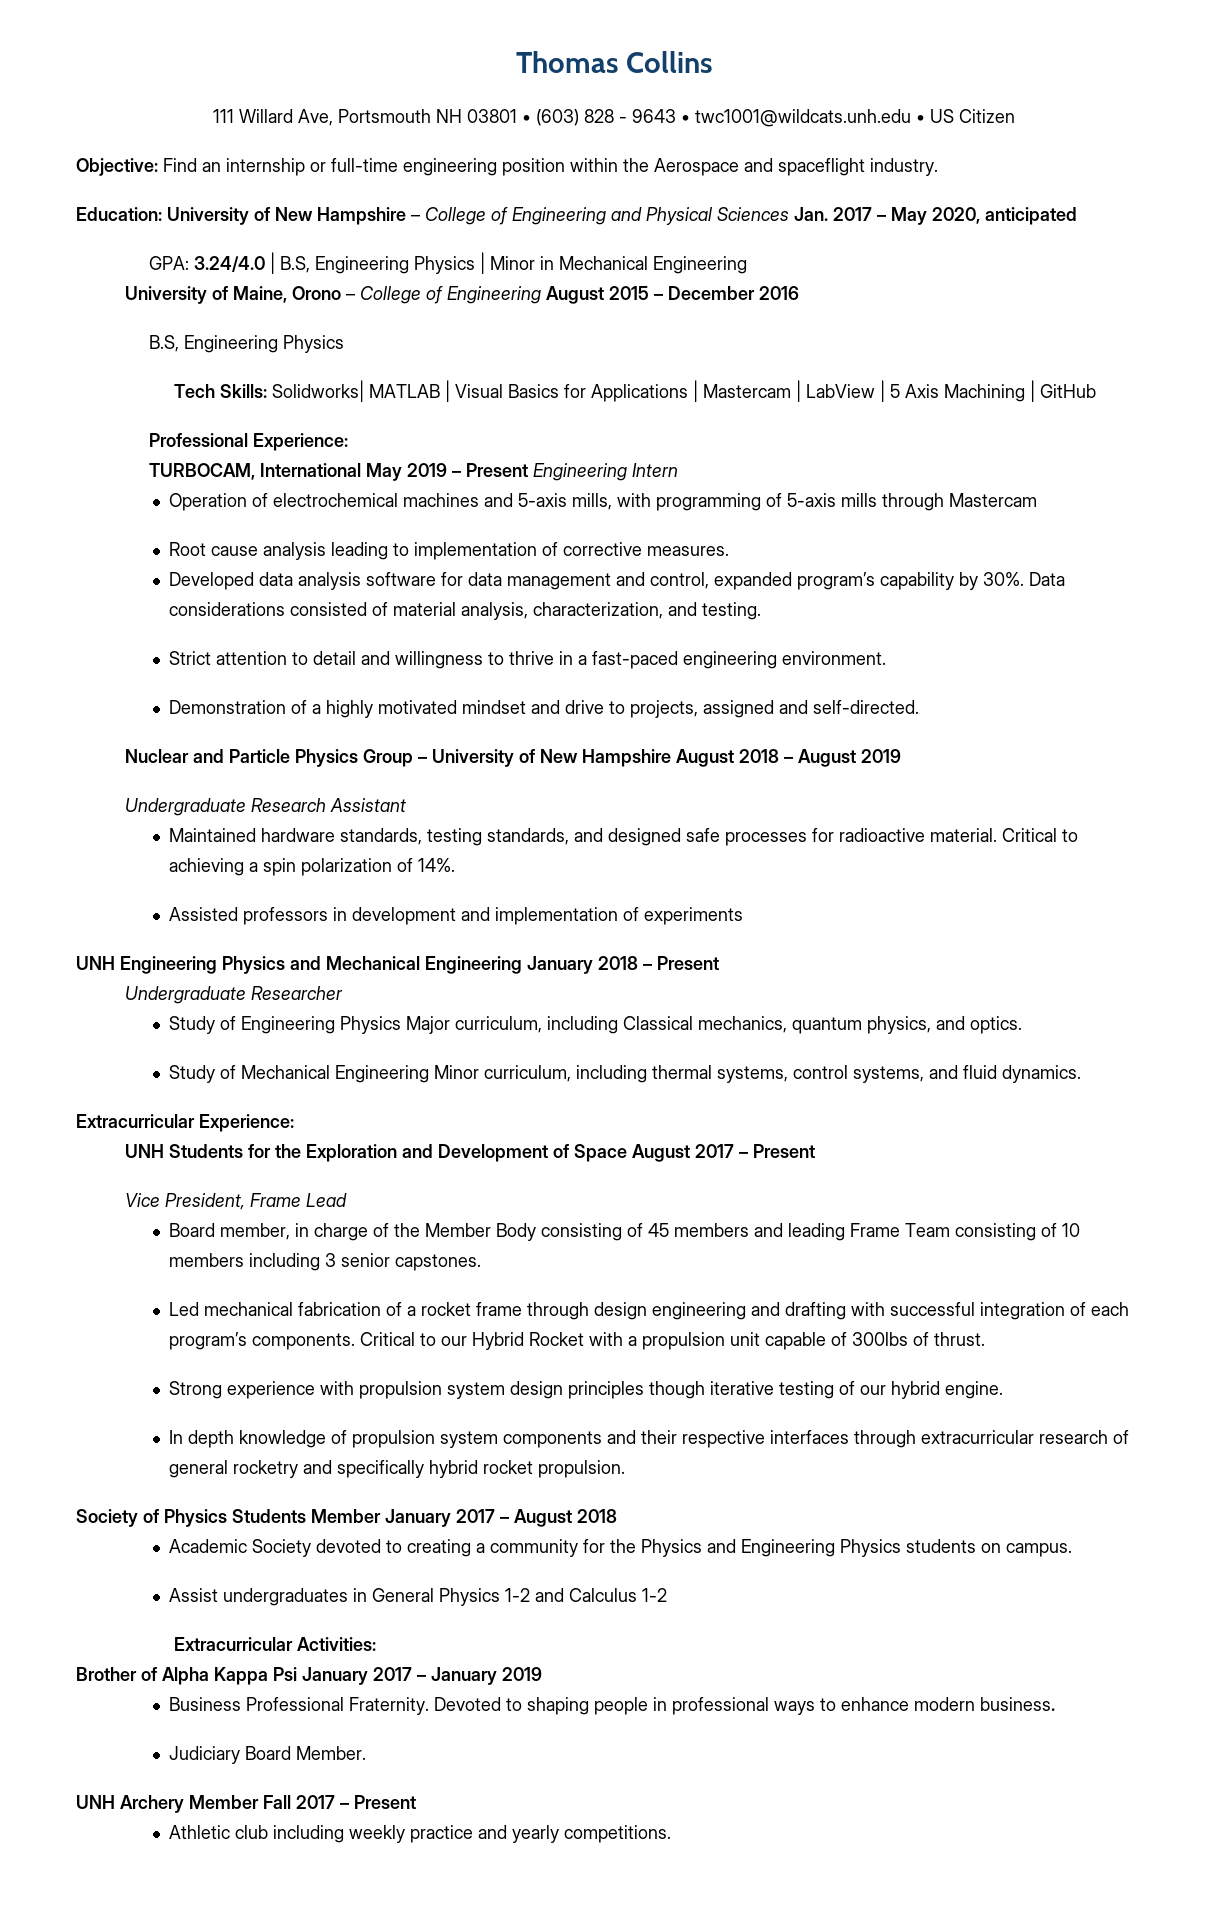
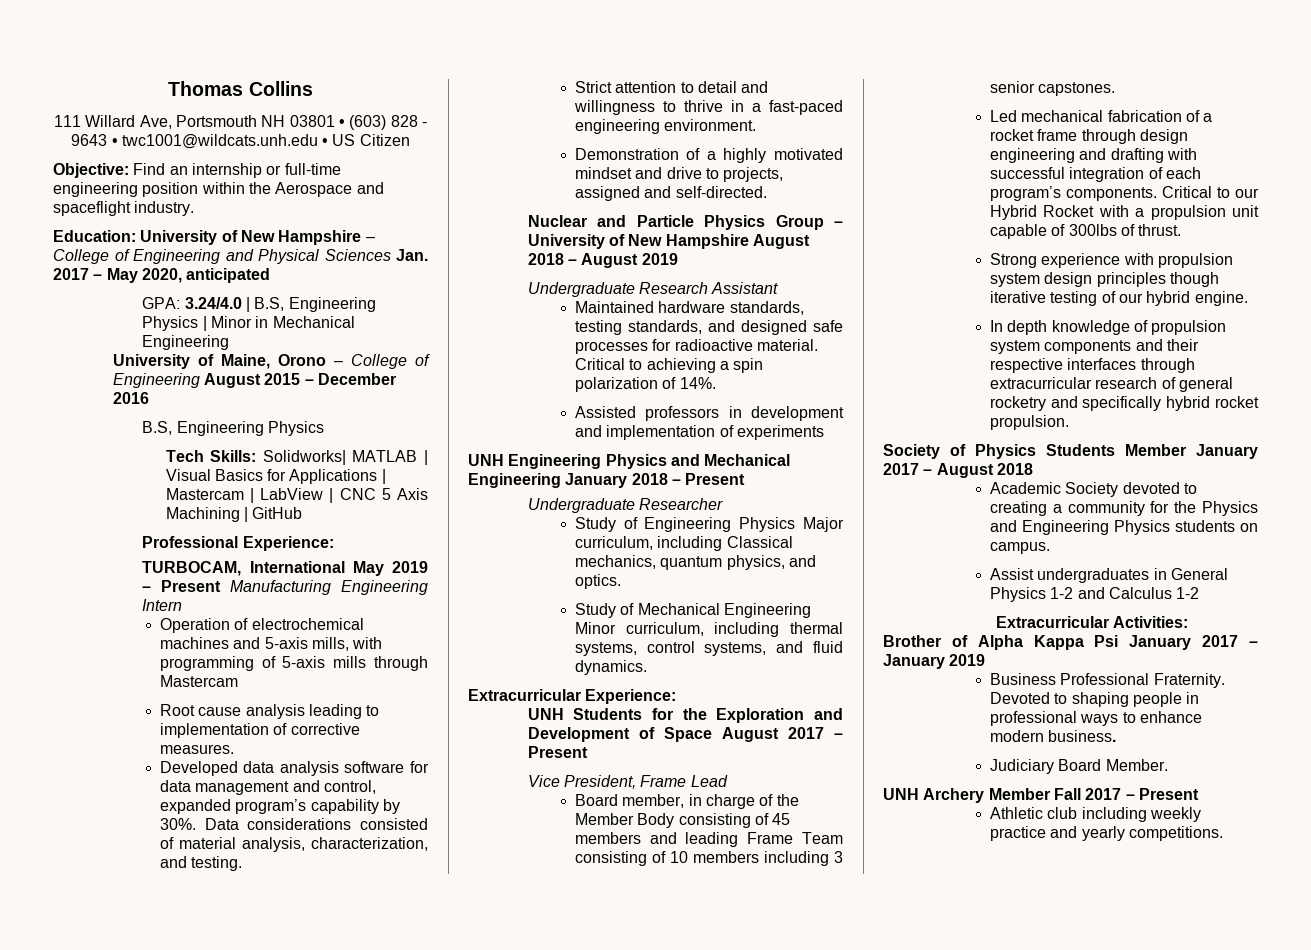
- Tech Skills: Solidworks| MATLAB | Visual Basics for Applications | Mastercam | LabView | 5 Axis Machining | GitHub
+ Tech Skills: Solidworks| MATLAB | Visual Basics for Applications | Mastercam | LabView | CNC 5 Axis Machining | GitHub
- TURBOCAM, International May 2019 – Present Engineering Intern
+ TURBOCAM, International May 2019 – Present Manufacturing Engineering Intern

